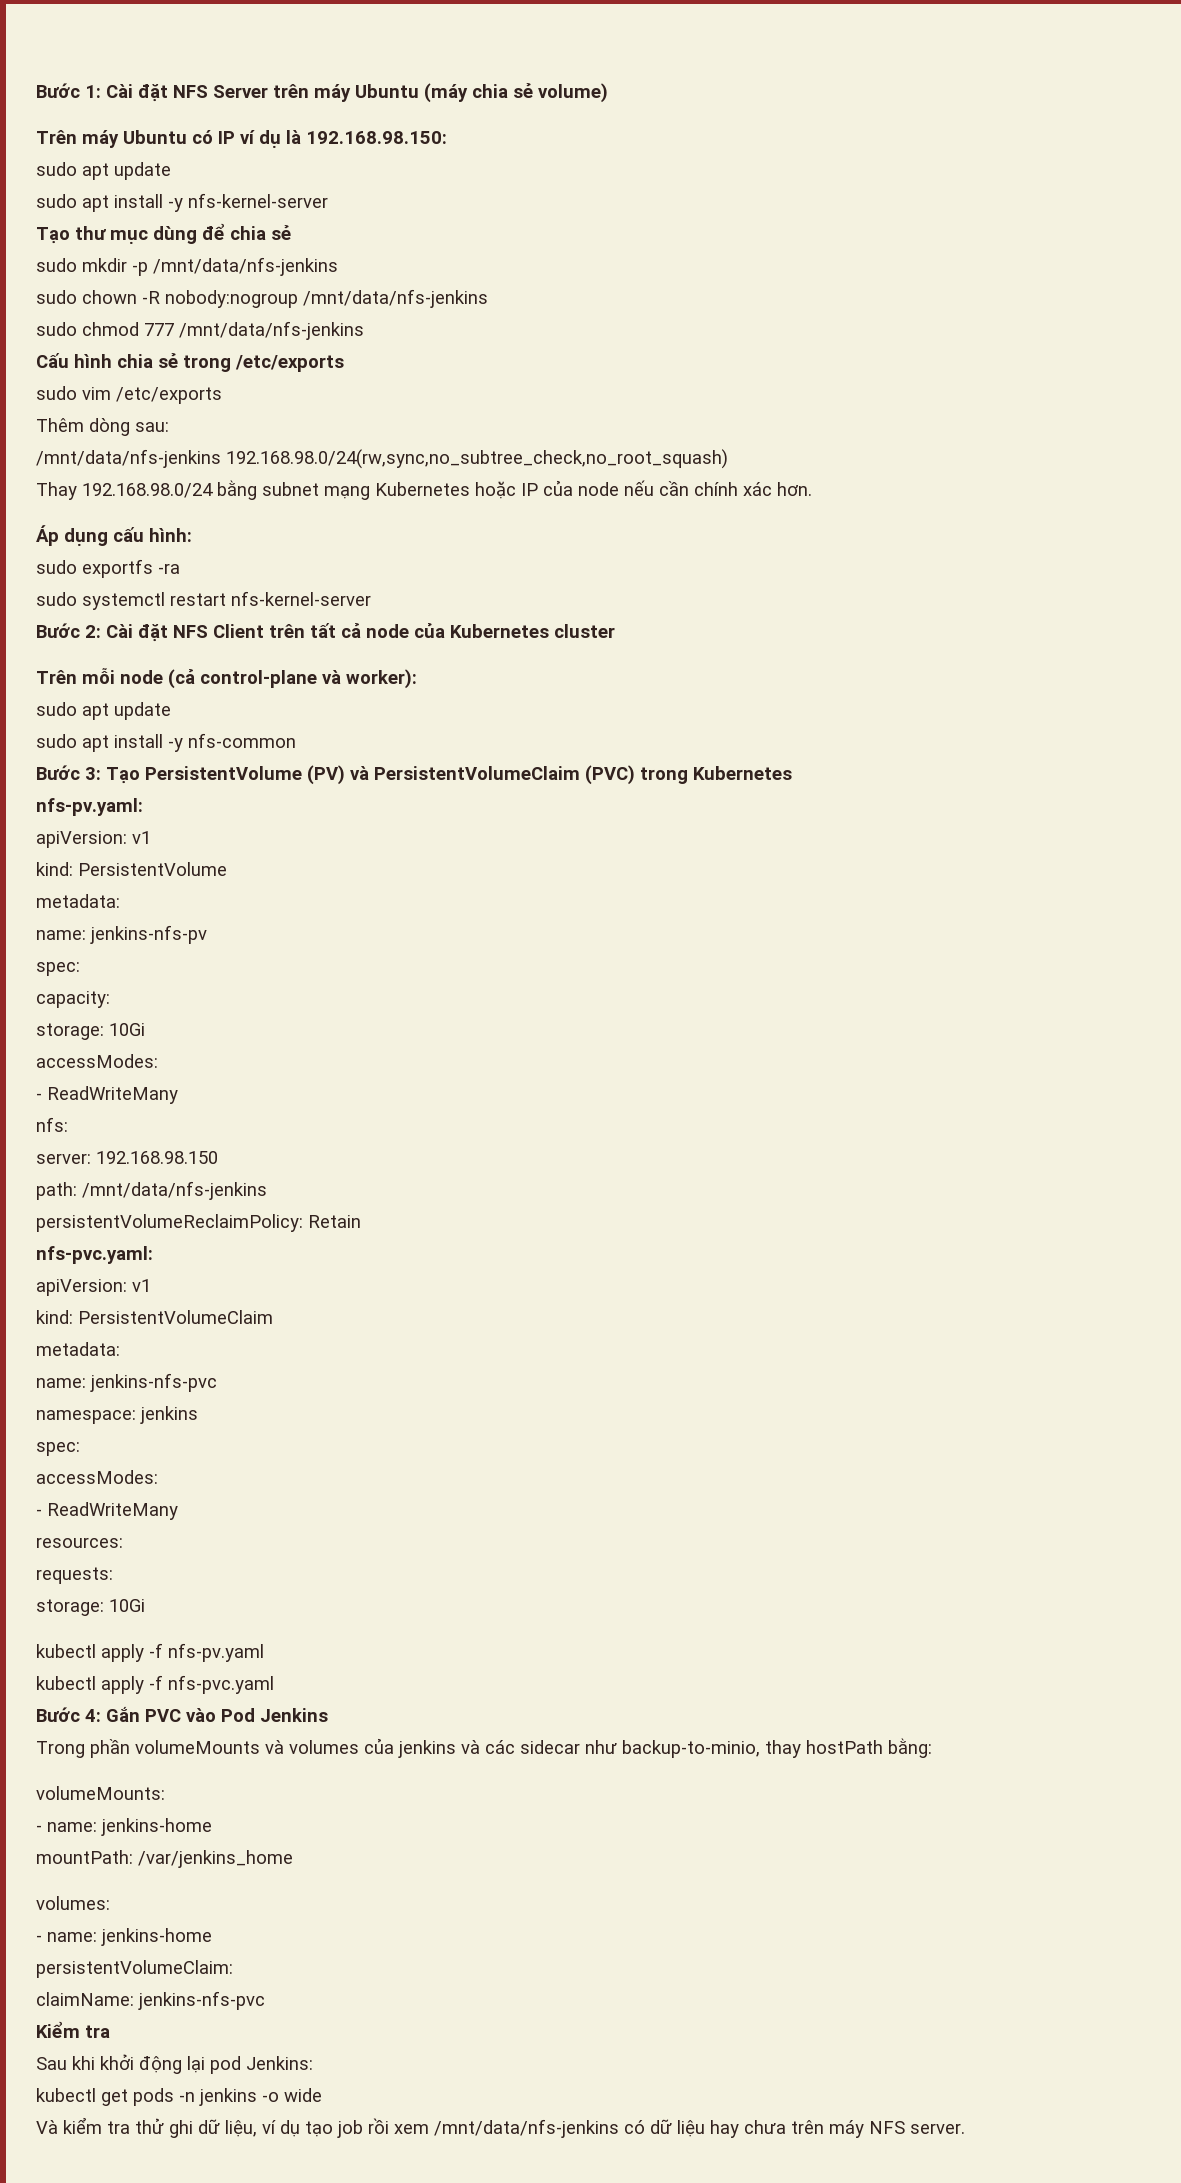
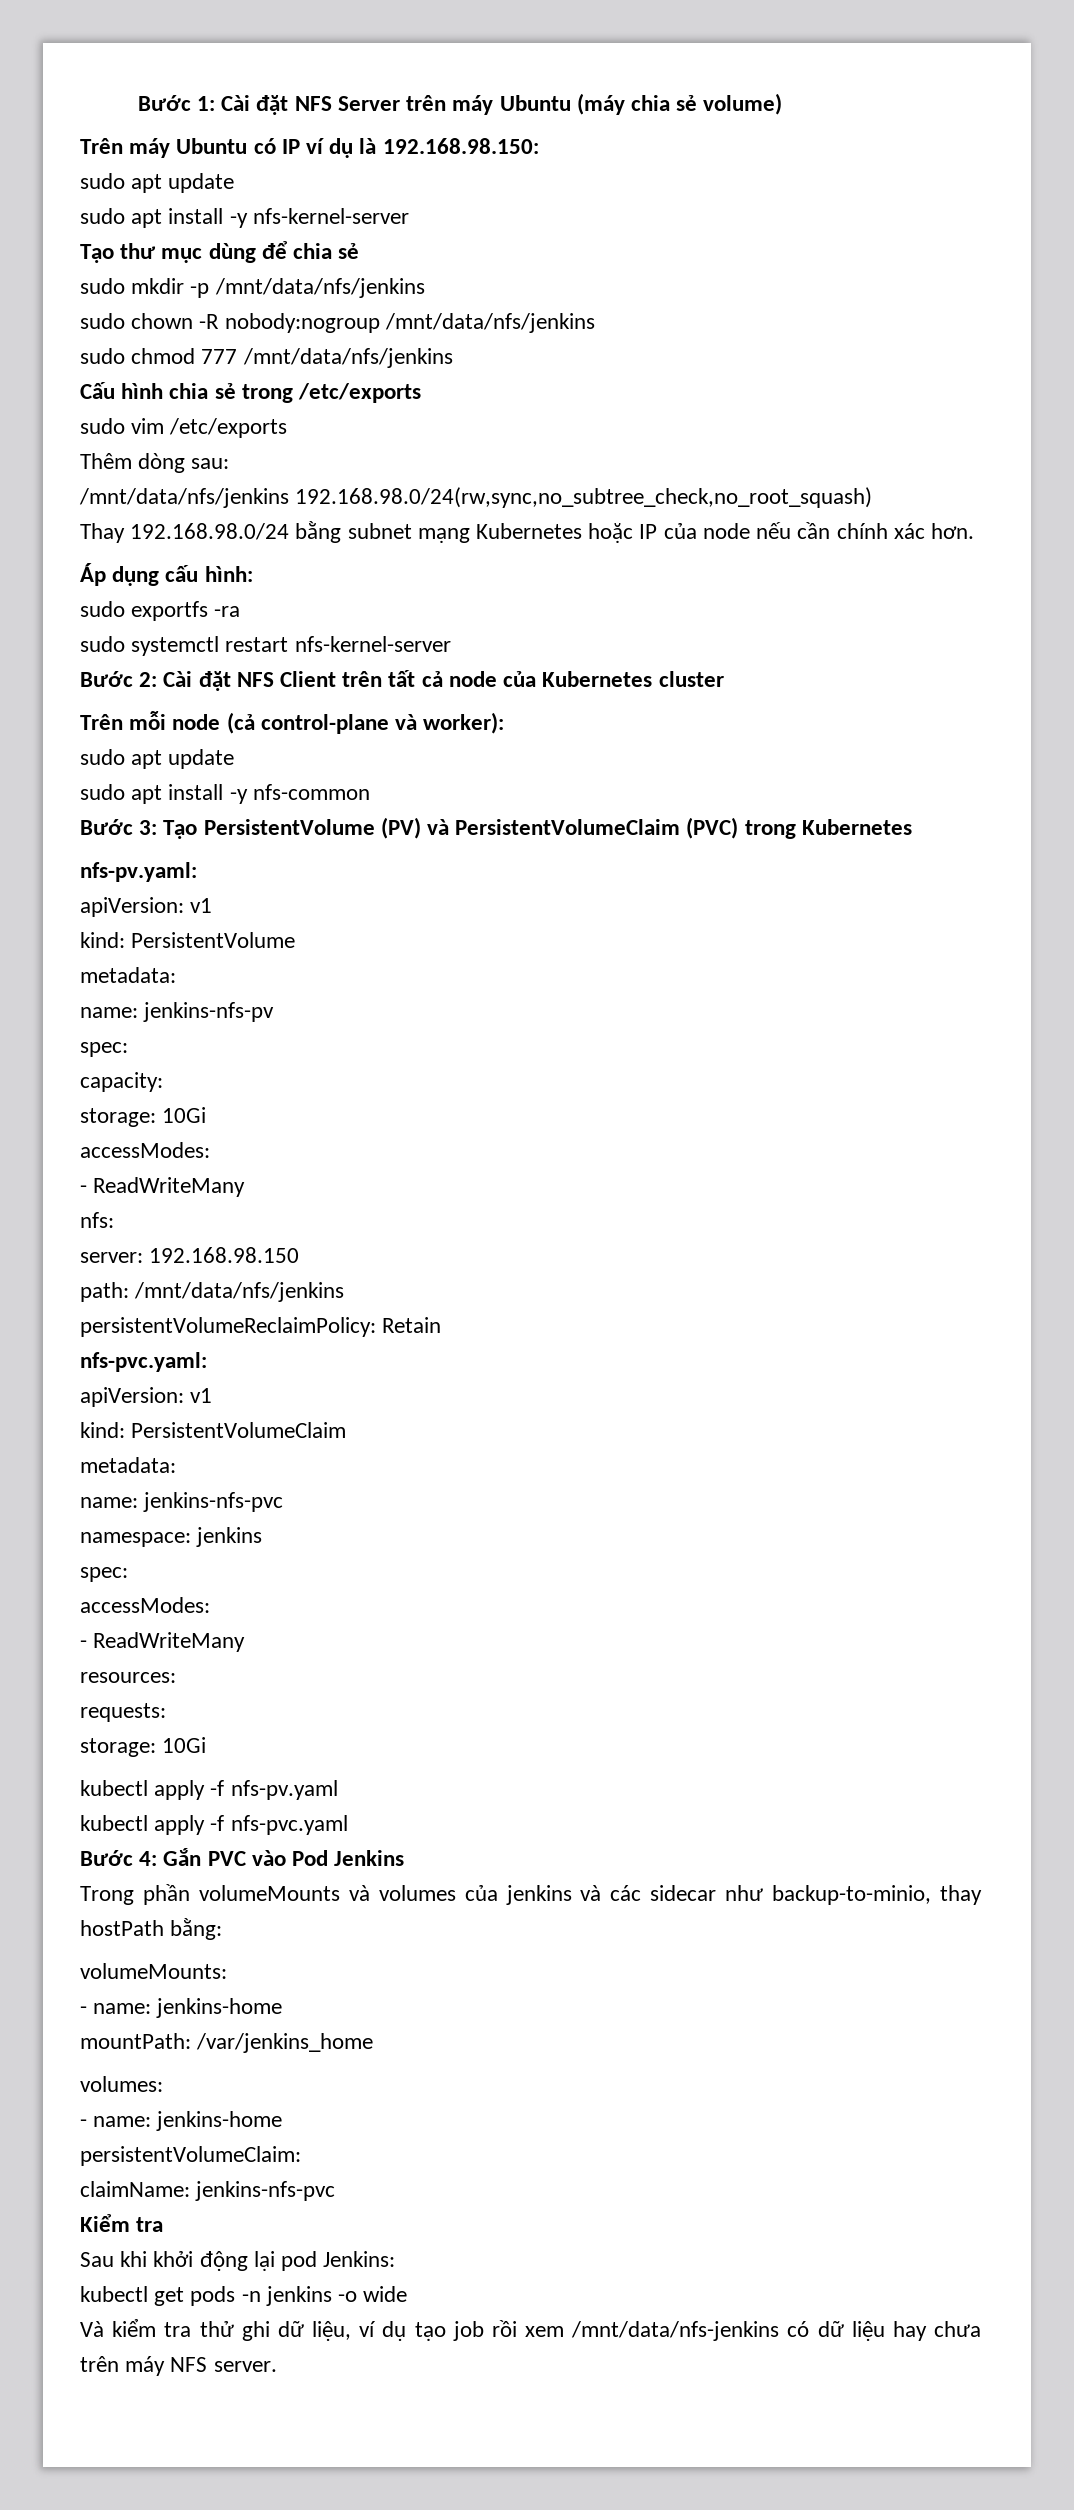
- sudo mkdir -p /mnt/data/nfs-jenkins
+ sudo mkdir -p /mnt/data/nfs/jenkins
- sudo chown -R nobody:nogroup /mnt/data/nfs-jenkins
+ sudo chown -R nobody:nogroup /mnt/data/nfs/jenkins
- sudo chmod 777 /mnt/data/nfs-jenkins
+ sudo chmod 777 /mnt/data/nfs/jenkins
- /mnt/data/nfs-jenkins 192.168.98.0/24(rw,sync,no_subtree_check,no_root_squash)
+ /mnt/data/nfs/jenkins 192.168.98.0/24(rw,sync,no_subtree_check,no_root_squash)
- path: /mnt/data/nfs-jenkins
+ path: /mnt/data/nfs/jenkins

